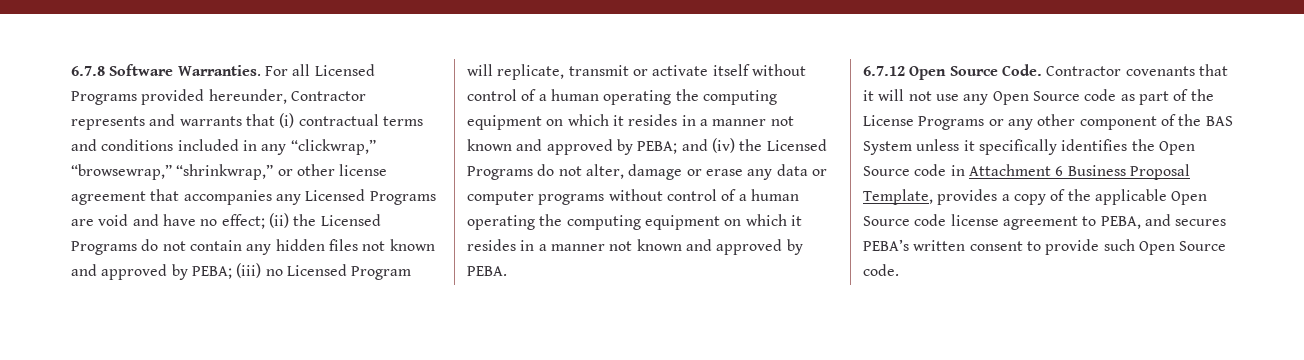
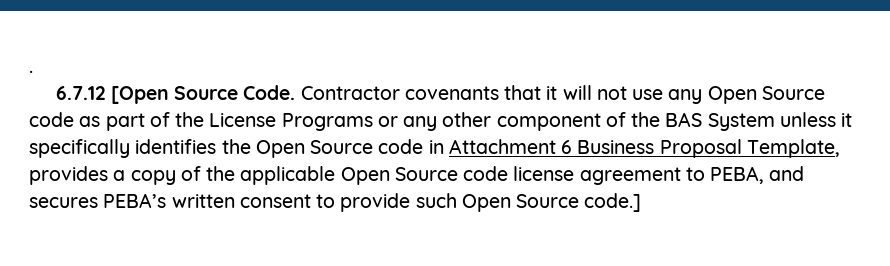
- 6.7.8 Software Warranties. For all Licensed Programs provided hereunder, Contractor represents and warrants that (i) contractual terms and conditions included in any “clickwrap,” “browsewrap,” “shrinkwrap,” or other license agreement that accompanies any Licensed Programs are void and have no effect; (ii) the Licensed Programs do not contain any hidden files not known and approved by PEBA; (iii) no Licensed Program will replicate, transmit or activate itself without control of a human operating the computing equipment on which it resides in a manner not known and approved by PEBA; and (iv) the Licensed Programs do not alter, damage or erase any data or computer programs without control of a human operating the computing equipment on which it resides in a manner not known and approved by PEBA.
+ .
- 6.7.12 Open Source Code.
+ 6.7.12 [Open Source Code.
- Contractor covenants that it will not use any Open Source code as part of the License Programs or any other component of the BAS System unless it specifically identifies the Open Source code in Attachment 6 Business Proposal Template, provides a copy of the applicable Open Source code license agreement to PEBA, and secures PEBA’s written consent to provide such Open Source code.
+ Contractor covenants that it will not use any Open Source code as part of the License Programs or any other component of the BAS System unless it specifically identifies the Open Source code in Attachment 6 Business Proposal Template, provides a copy of the applicable Open Source code license agreement to PEBA, and secures PEBA’s written consent to provide such Open Source code.]

